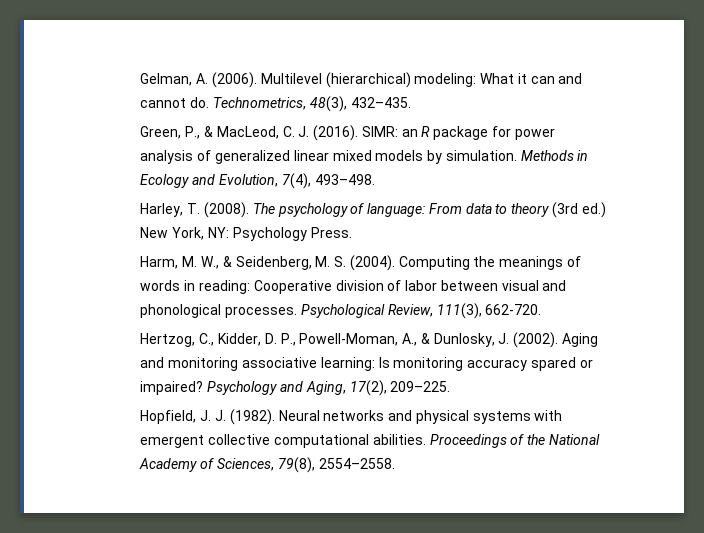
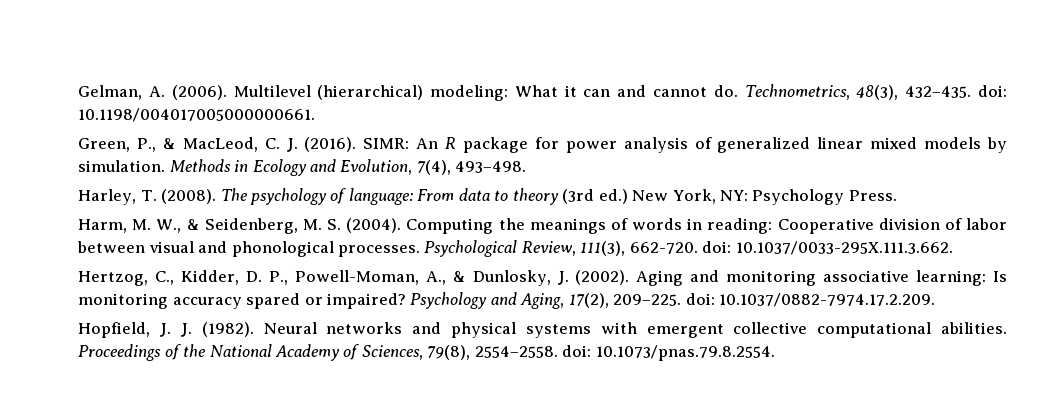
- Technometrics, 48(3), 432–435.
+ Technometrics, 48(3), 432–435. doi: 10.1198/004017005000000661.
- SIMR: an R package for power analysis of generalized linear mixed models by simulation.
+ SIMR: An R package for power analysis of generalized linear mixed models by simulation.
- Psychological Review, 111(3), 662-720.
+ Psychological Review, 111(3), 662-720. doi: 10.1037/0033-295X.111.3.662.
- Psychology and Aging, 17(2), 209–225.
+ Psychology and Aging, 17(2), 209–225. doi: 10.1037/0882-7974.17.2.209.
- Proceedings of the National Academy of Sciences, 79(8), 2554–2558.
+ Proceedings of the National Academy of Sciences, 79(8), 2554–2558. doi: 10.1073/pnas.79.8.2554.

